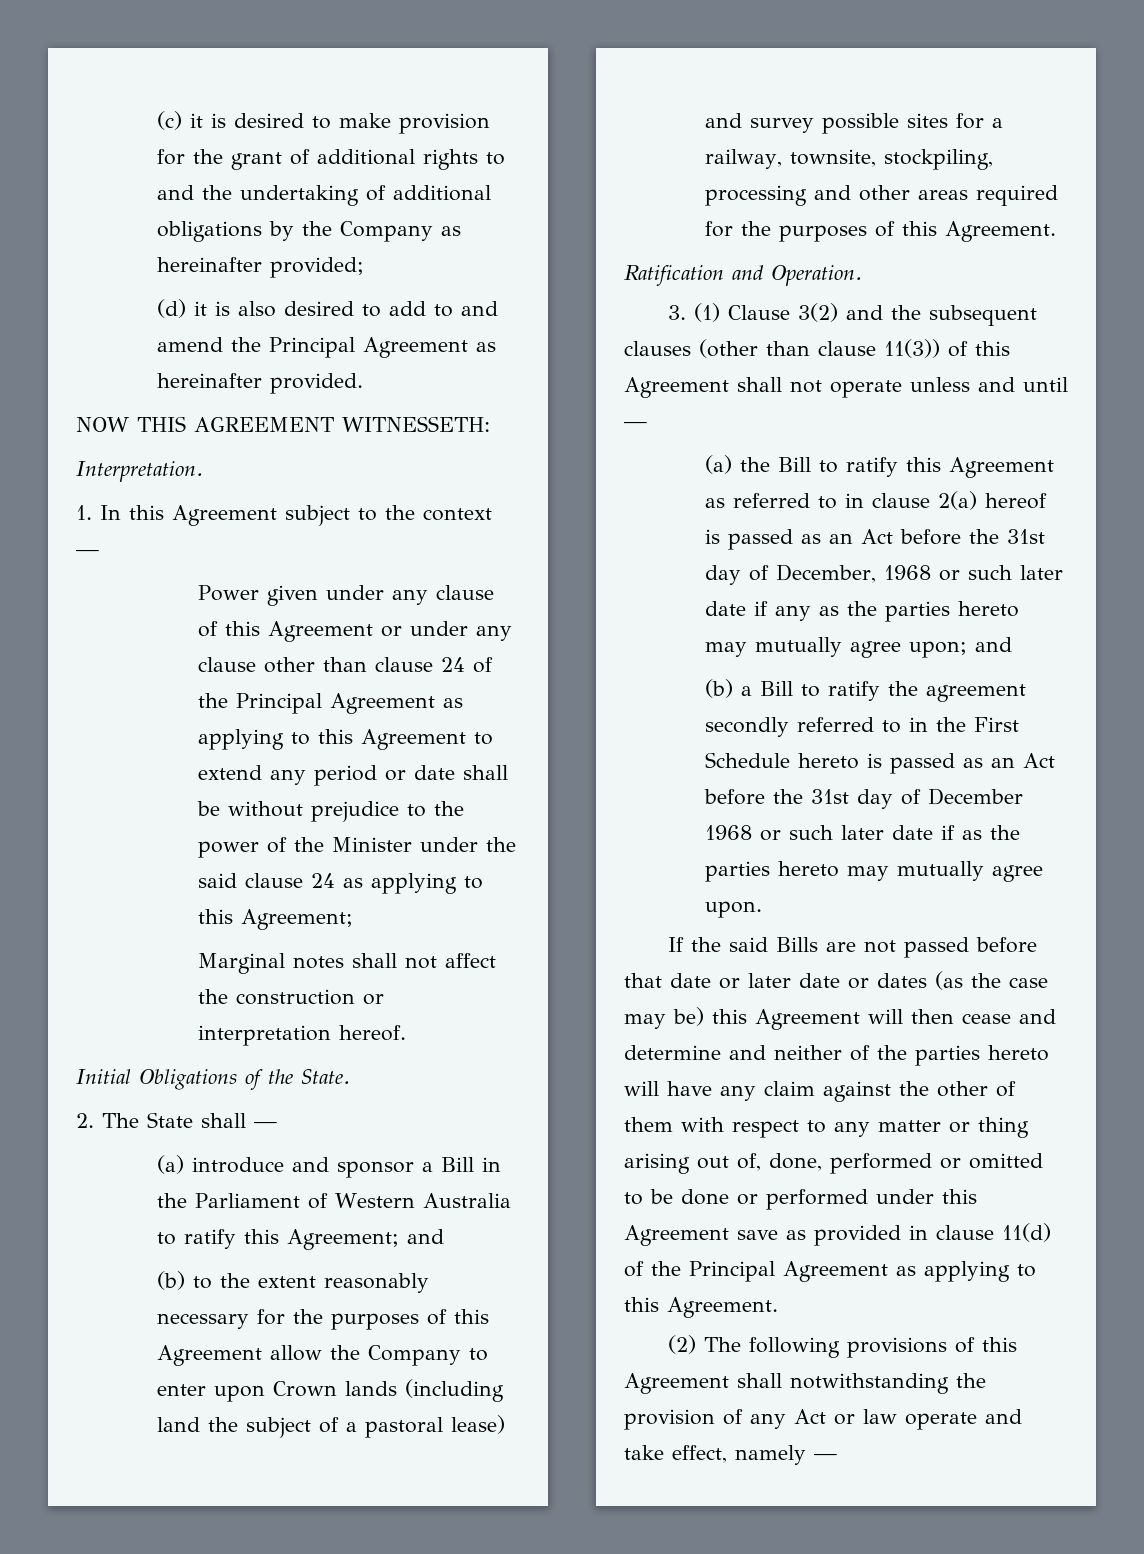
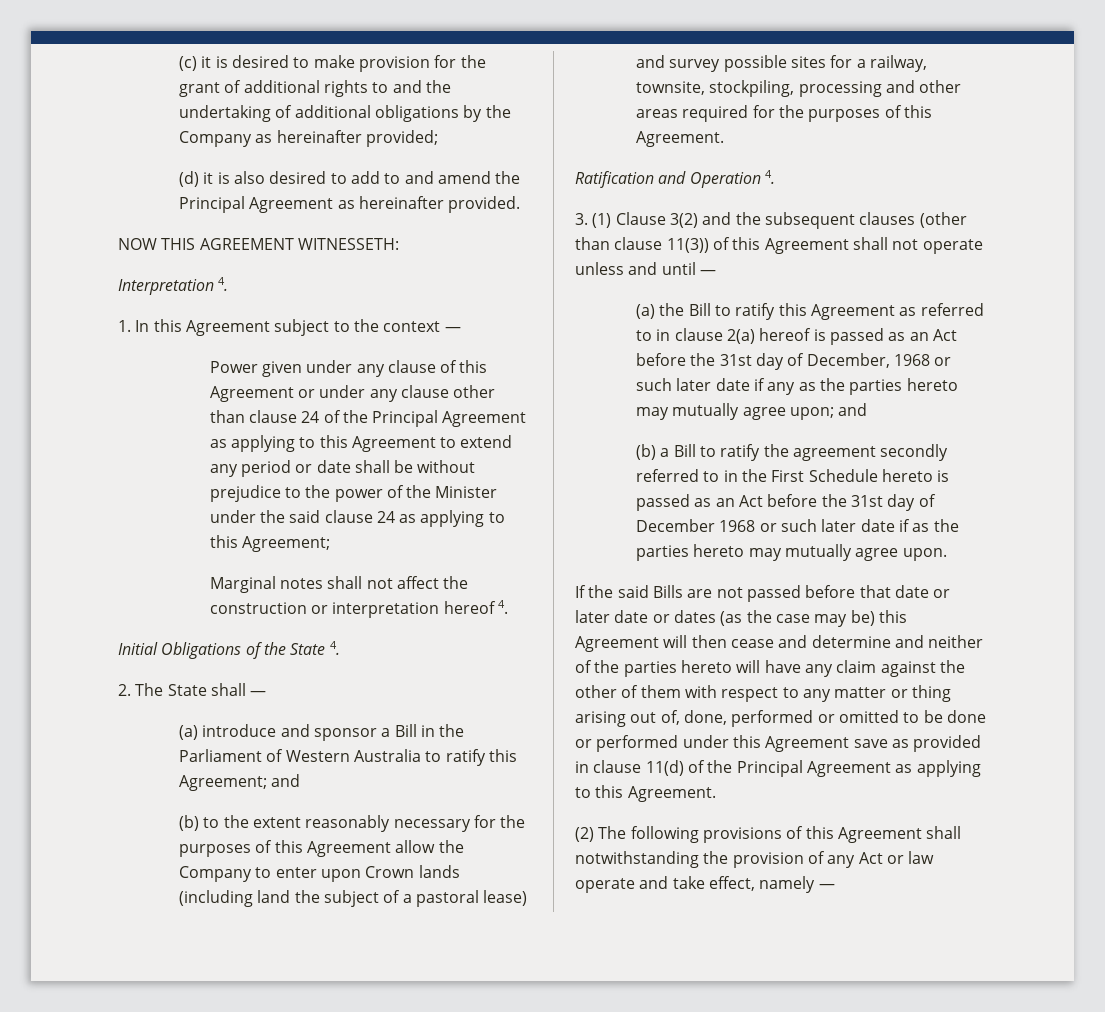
- Interpretation.
+ Interpretation 4.
- Marginal notes shall not affect the construction or interpretation hereof.
+ Marginal notes shall not affect the construction or interpretation hereof 4.
- Initial Obligations of the State.
+ Initial Obligations of the State 4.
- Ratification and Operation.
+ Ratification and Operation 4.

